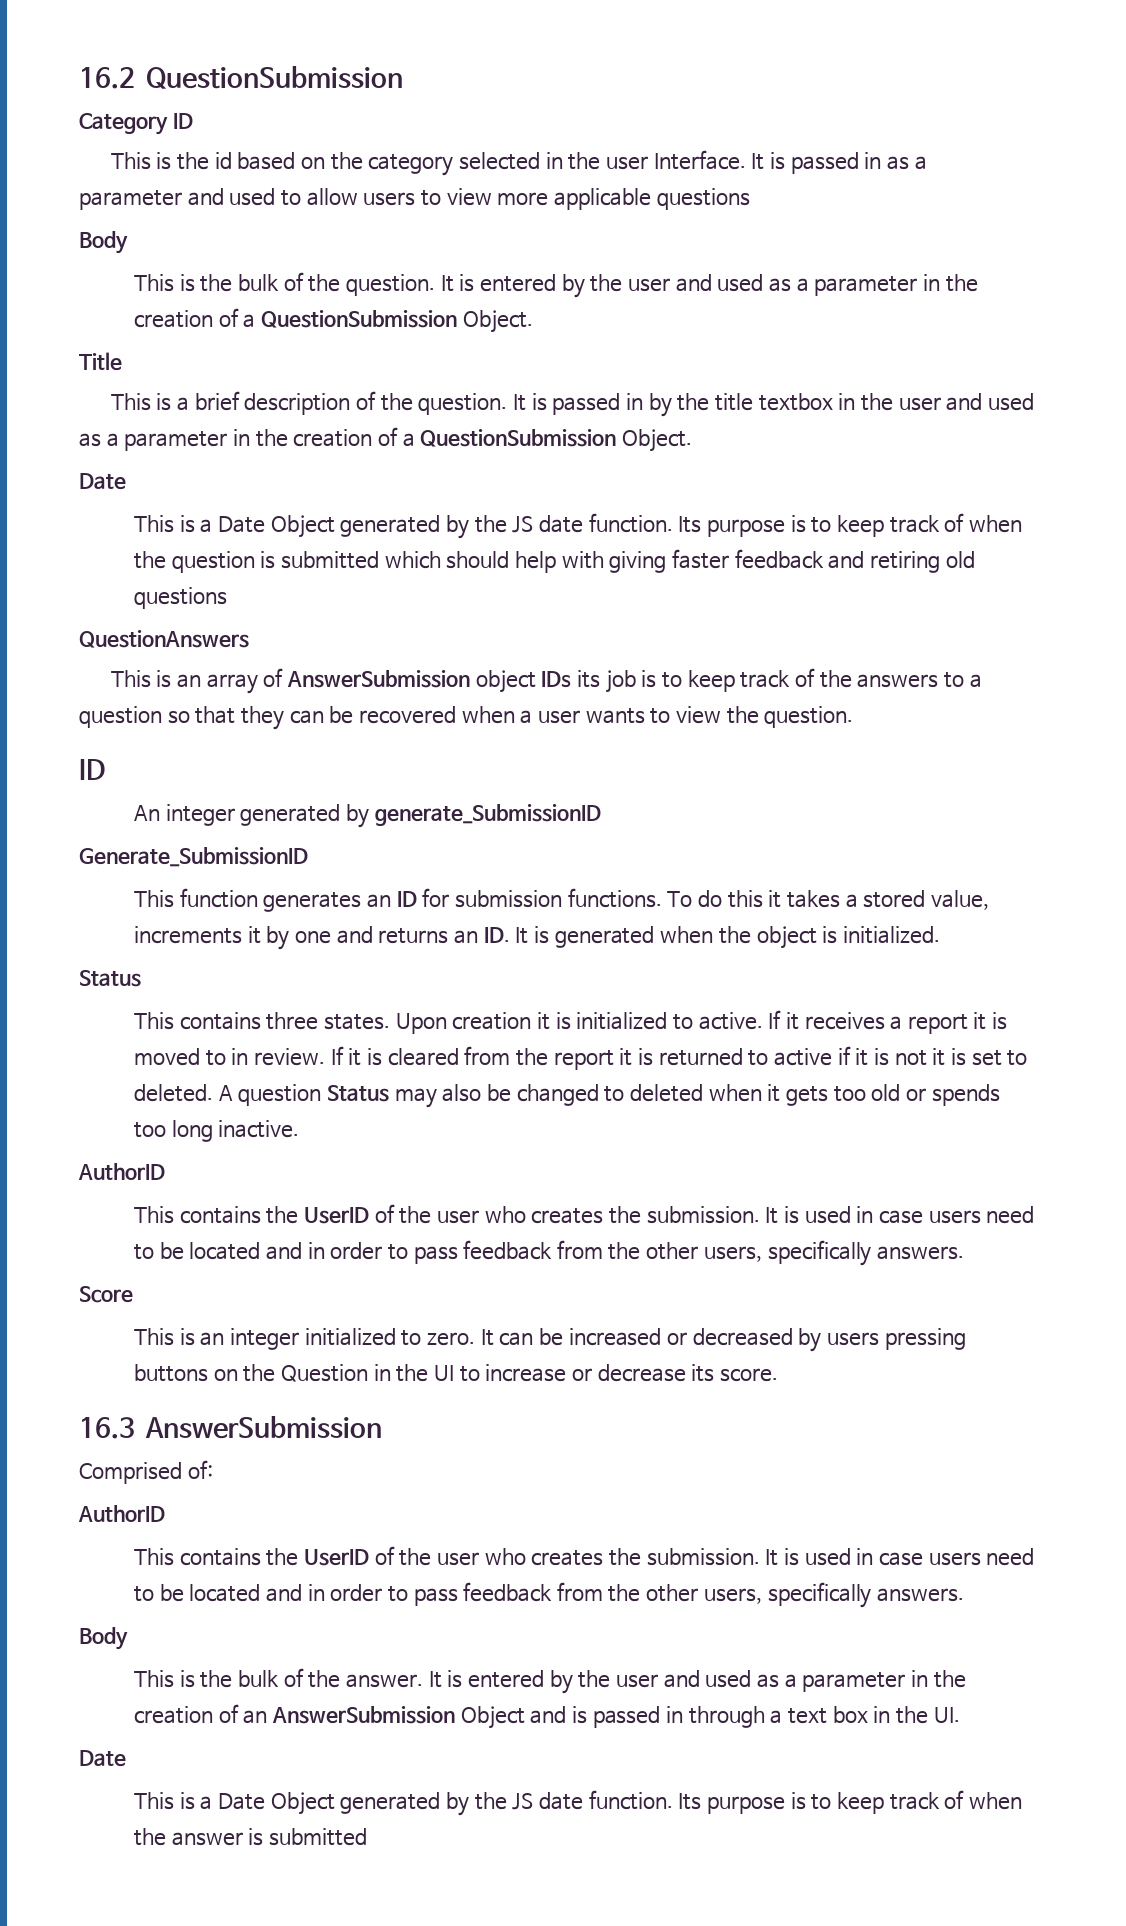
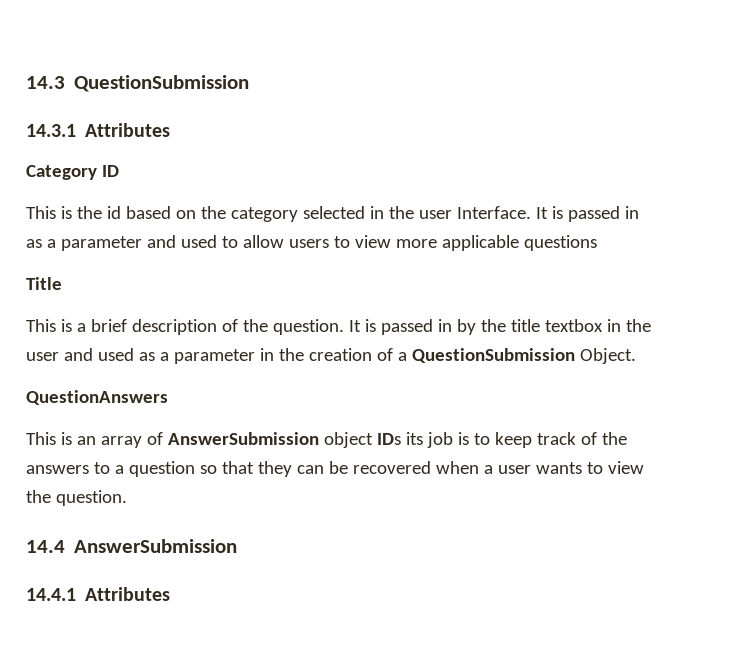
- 16.2 QuestionSubmission
+ 14.3 QuestionSubmission
+ 14.3.1 Attributes
  It is passed in as a parameter and used to allow users to view more applicable questions
- Body
- This is the bulk of the question. It is entered by the user and used as a parameter in the creation of a QuestionSubmission Object.
  It is passed in by the title textbox in the user and used as a parameter in the creation of a QuestionSubmission Object.
- Date
- This is a Date Object generated by the JS date function. Its purpose is to keep track of when the question is submitted which should help with giving faster feedback and retiring old questions
  This is an array of AnswerSubmission object IDs its job is to keep track of the answers to a question so that they can be recovered when a user wants to view the question.
- ID
- An integer generated by generate_SubmissionID
- Generate_SubmissionID
- This function generates an ID for submission functions. To do this it takes a stored value, increments it by one and returns an ID. It is generated when the object is initialized.
- Status
- This contains three states. Upon creation it is initialized to active. If it receives a report it is moved to in review. If it is cleared from the report it is returned to active if it is not it is set to deleted. A question Status may also be changed to deleted when it gets too old or spends too long inactive.
- AuthorID
- This contains the UserID of the user who creates the submission. It is used in case users need to be located and in order to pass feedback from the other users, specifically answers.
- Score
- This is an integer initialized to zero. It can be increased or decreased by users pressing buttons on the Question in the UI to increase or decrease its score.
- 16.3 AnswerSubmission
- Comprised of:
- AuthorID
- This contains the UserID of the user who creates the submission. It is used in case users need to be located and in order to pass feedback from the other users, specifically answers.
- Body
- This is the bulk of the answer. It is entered by the user and used as a parameter in the creation of an AnswerSubmission Object and is passed in through a text box in the UI.
- Date
- This is a Date Object generated by the JS date function. Its purpose is to keep track of when the answer is submitted
+ 14.4 AnswerSubmission
+ 14.4.1 Attributes

